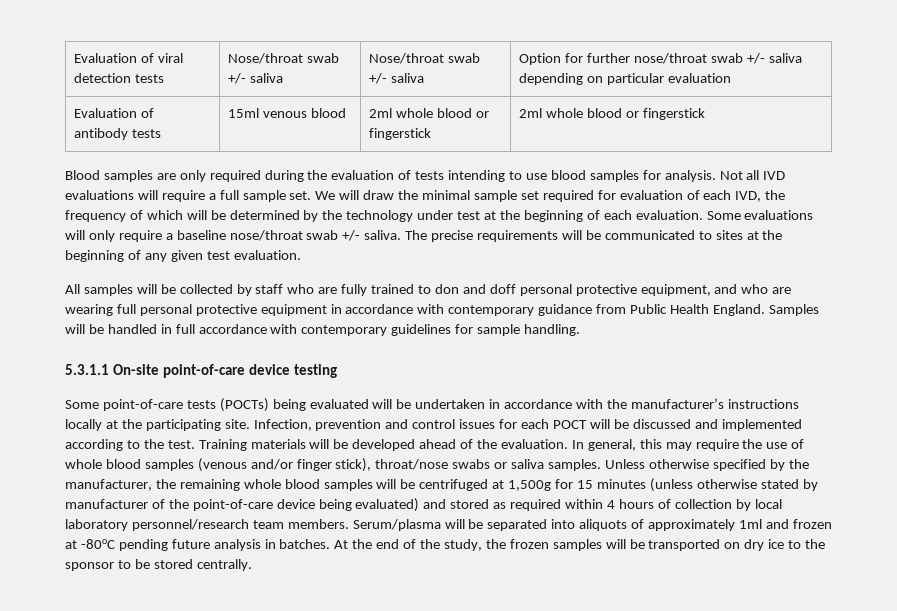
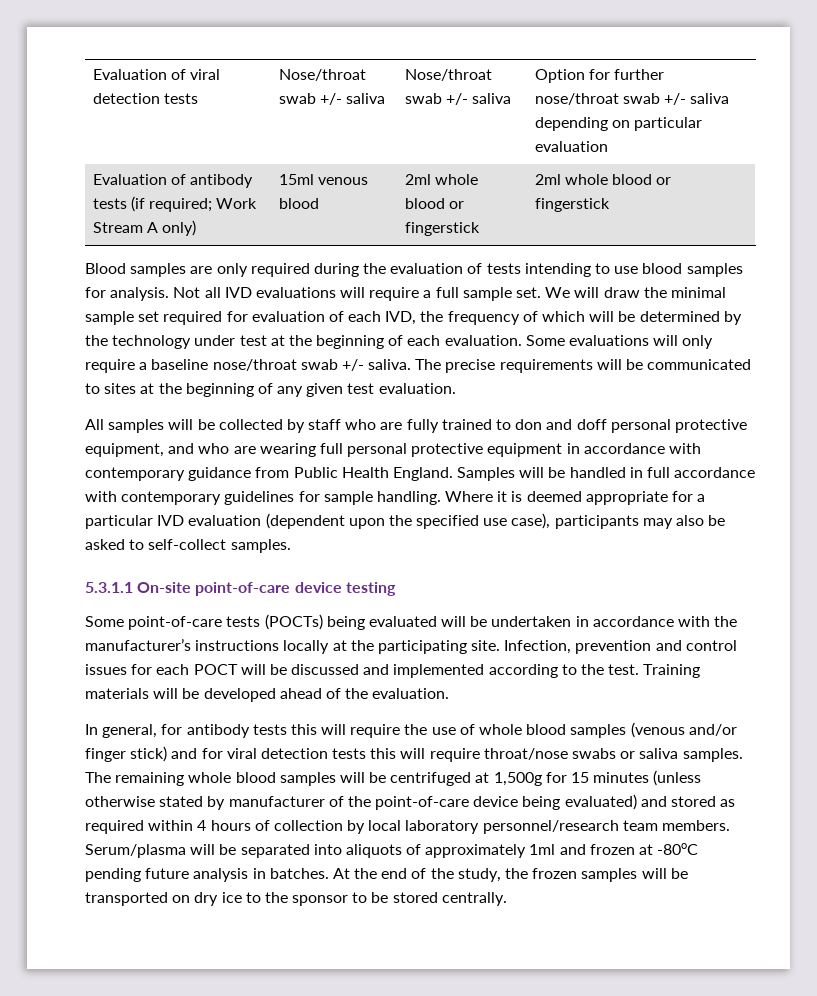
- Evaluation of antibody tests | 15ml venous blood | 2ml whole blood or fingerstick | 2ml whole blood or fingerstick
+ Evaluation of antibody tests (if required; Work Stream A only) | 15ml venous blood | 2ml whole blood or fingerstick | 2ml whole blood or fingerstick
+ Where it is deemed appropriate for a particular IVD evaluation (dependent upon the specified use case), participants may also be asked to self-collect samples.
- Training materials will be developed ahead of the evaluation. In general, this may require the use of whole blood samples (venous and/or finger stick), throat/nose swabs or saliva samples.
+ Training materials will be developed ahead of the evaluation.
+ In general, for antibody tests this will require the use of whole blood samples (venous and/or finger stick) and for viral detection tests this will require throat/nose swabs or saliva samples.
- Unless otherwise specified by the manufacturer, the remaining whole blood samples will be centrifuged at 1,500g for 15 minutes (unless otherwise stated by manufacturer of the point-of-care device being evaluated) and stored as required within 4 hours of collection by local laboratory personnel/research team members.
+ The remaining whole blood samples will be centrifuged at 1,500g for 15 minutes (unless otherwise stated by manufacturer of the point-of-care device being evaluated) and stored as required within 4 hours of collection by local laboratory personnel/research team members.

